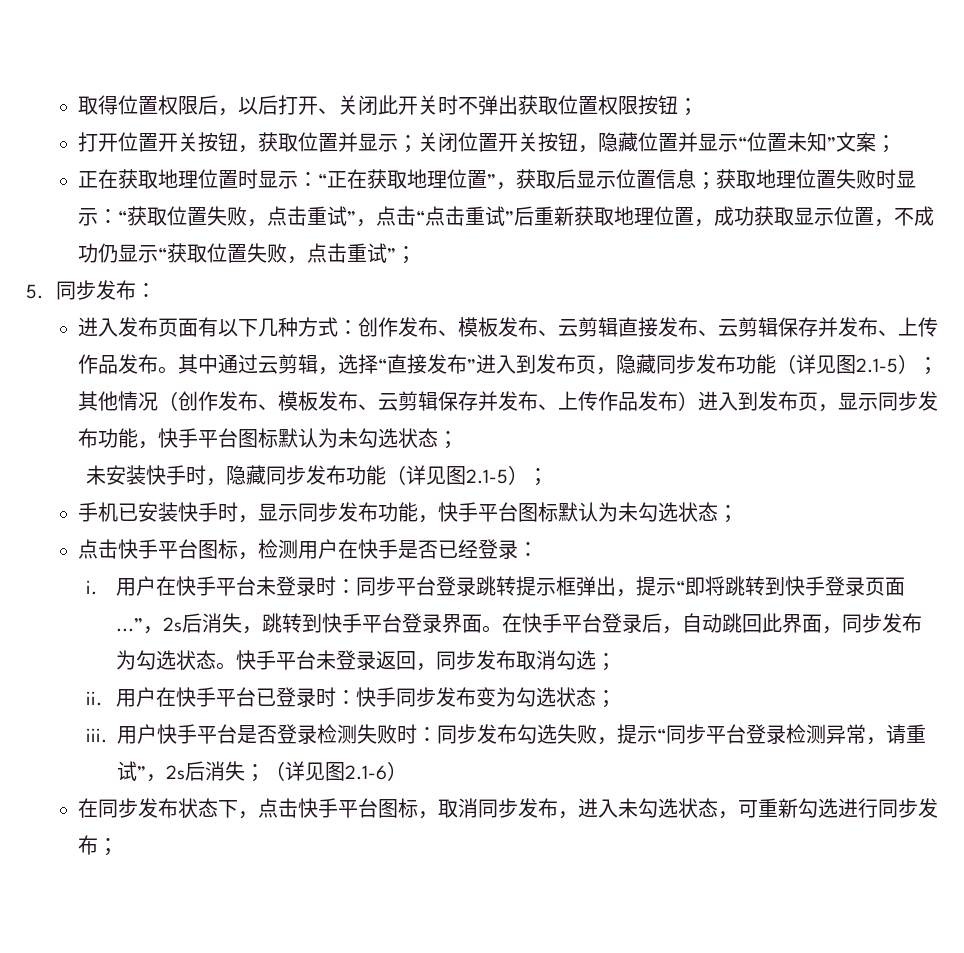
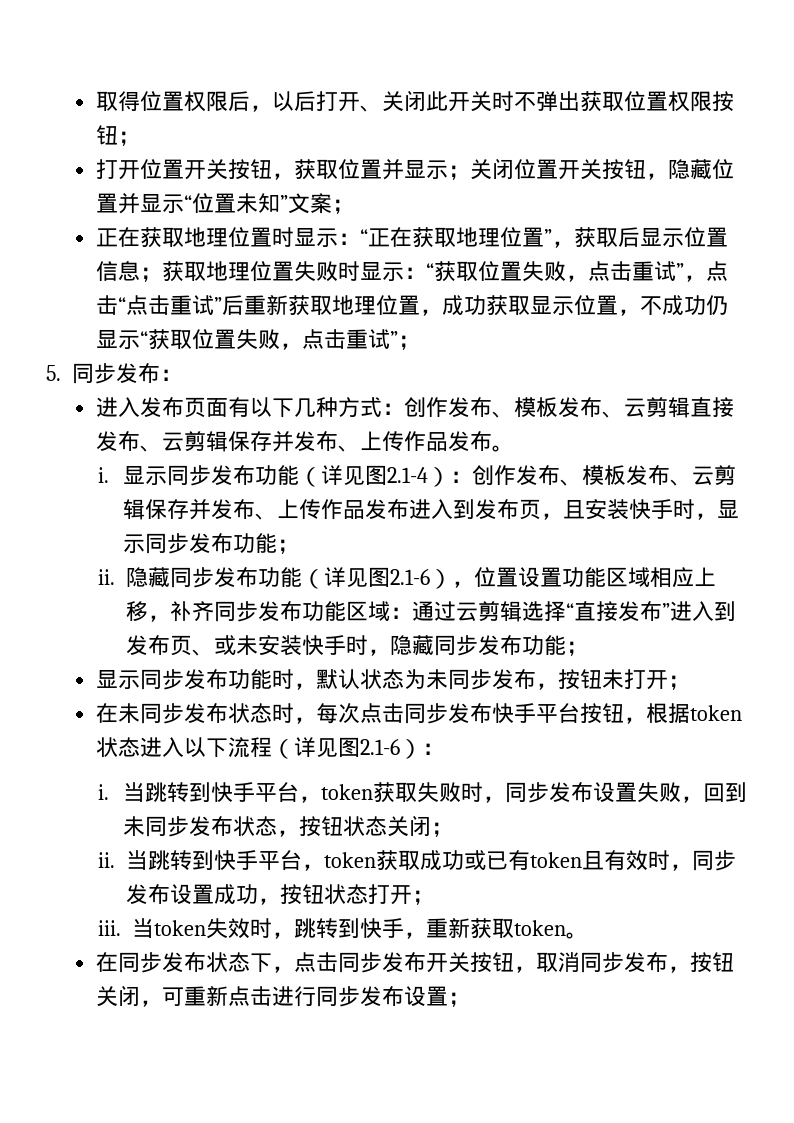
- 进入发布页面有以下几种方式：创作发布、模板发布、云剪辑直接发布、云剪辑保存并发布、上传作品发布。其中通过云剪辑，选择“直接发布”进入到发布页，隐藏同步发布功能（详见图2.1-5）；其他情况（创作发布、模板发布、云剪辑保存并发布、上传作品发布）进入到发布页，显示同步发布功能，快手平台图标默认为未勾选状态；
- 未安装快手时，隐藏同步发布功能（详见图2.1-5）；
- 手机已安装快手时，显示同步发布功能，快手平台图标默认为未勾选状态；
- 点击快手平台图标，检测用户在快手是否已经登录：
- i.用户在快手平台未登录时：同步平台登录跳转提示框弹出，提示“即将跳转到快手登录页面...”，2s后消失，跳转到快手平台登录界面。在快手平台登录后，自动跳回此界面，同步发布为勾选状态。快手平台未登录返回，同步发布取消勾选；
- ii.用户在快手平台已登录时：快手同步发布变为勾选状态；
- iii.用户快手平台是否登录检测失败时：同步发布勾选失败，提示“同步平台登录检测异常，请重试”，2s后消失；（详见图2.1-6）
+ 进入发布页面有以下几种方式：创作发布、模板发布、云剪辑直接发布、云剪辑保存并发布、上传作品发布。
+ i.显示同步发布功能（详见图2.1-4）：创作发布、模板发布、云剪辑保存并发布、上传作品发布进入到发布页，且安装快手时，显示同步发布功能；
+ ii.隐藏同步发布功能（详见图2.1-6），位置设置功能区域相应上移，补齐同步发布功能区域：通过云剪辑选择“直接发布”进入到发布页、或未安装快手时，隐藏同步发布功能；
+ 显示同步发布功能时，默认状态为未同步发布，按钮未打开；
+ 在未同步发布状态时，每次点击同步发布快手平台按钮，根据token状态进入以下流程（详见图2.1-6）：
+ i.当跳转到快手平台，token获取失败时，同步发布设置失败，回到未同步发布状态，按钮状态关闭；
+ ii.当跳转到快手平台，token获取成功或已有token且有效时，同步发布设置成功，按钮状态打开；
+ iii.当token失效时，跳转到快手，重新获取token。
- 在同步发布状态下，点击快手平台图标，取消同步发布，进入未勾选状态，可重新勾选进行同步发布；
+ 在同步发布状态下，点击同步发布开关按钮，取消同步发布，按钮关闭，可重新点击进行同步发布设置；

